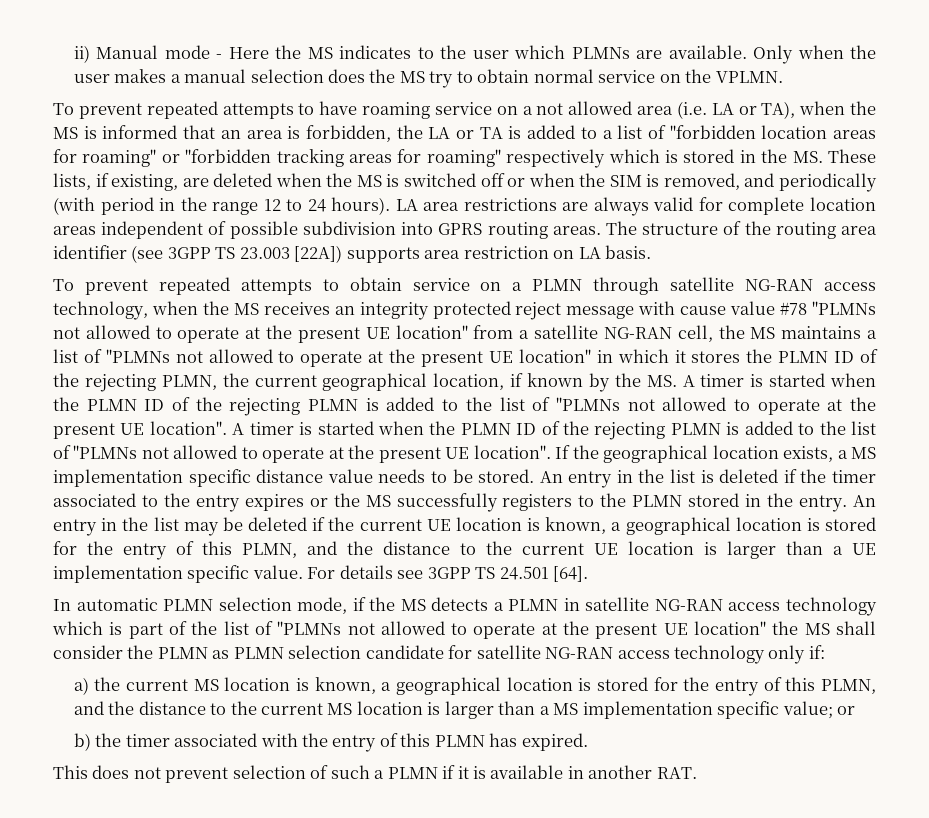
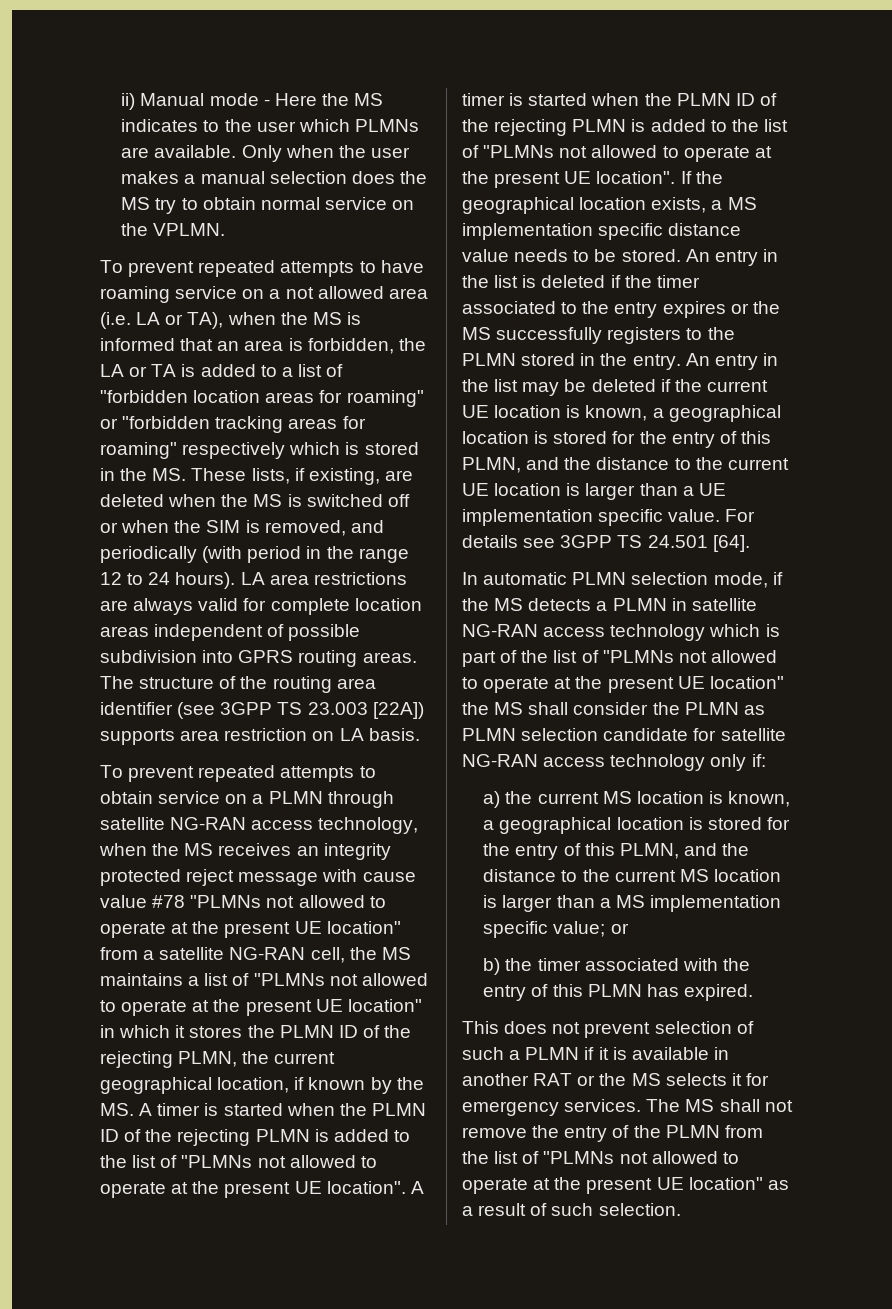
- This does not prevent selection of such a PLMN if it is available in another RAT.
+ This does not prevent selection of such a PLMN if it is available in another RAT or the MS selects it for emergency services. The MS shall not remove the entry of the PLMN from the list of "PLMNs not allowed to operate at the present UE location" as a result of such selection.

